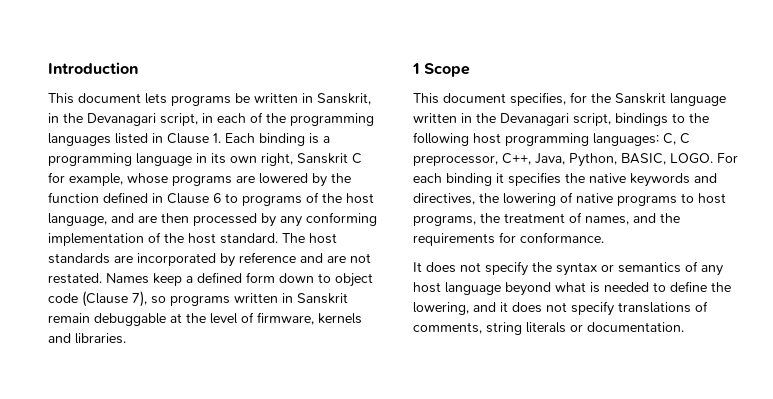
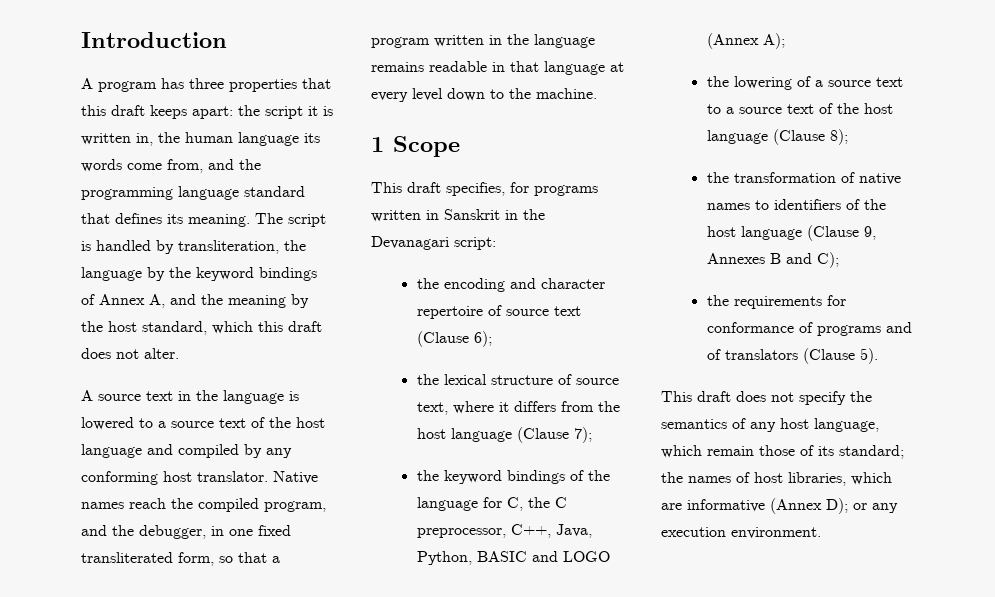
- This document lets programs be written in Sanskrit, in the Devanagari script, in each of the programming languages listed in Clause 1. Each binding is a programming language in its own right, Sanskrit C for example, whose programs are lowered by the function defined in Clause 6 to programs of the host language, and are then processed by any conforming implementation of the host standard. The host standards are incorporated by reference and are not restated. Names keep a defined form down to object code (Clause 7), so programs written in Sanskrit remain debuggable at the level of firmware, kernels and libraries.
+ A program has three properties that this draft keeps apart: the script it is written in, the human language its words come from, and the programming language standard that defines its meaning. The script is handled by transliteration, the language by the keyword bindings of Annex A, and the meaning by the host standard, which this draft does not alter.
+ A source text in the language is lowered to a source text of the host language and compiled by any conforming host translator. Native names reach the compiled program, and the debugger, in one fixed transliterated form, so that a program written in the language remains readable in that language at every level down to the machine.
- This document specifies, for the Sanskrit language written in the Devanagari script, bindings to the following host programming languages: C, C preprocessor, C++, Java, Python, BASIC, LOGO. For each binding it specifies the native keywords and directives, the lowering of native programs to host programs, the treatment of names, and the requirements for conformance.
- It does not specify the syntax or semantics of any host language beyond what is needed to define the lowering, and it does not specify translations of comments, string literals or documentation.
+ This draft specifies, for programs written in Sanskrit in the Devanagari script:
+ the encoding and character repertoire of source text (Clause 6);
+ the lexical structure of source text, where it differs from the host language (Clause 7);
+ the keyword bindings of the language for C, the C preprocessor, C++, Java, Python, BASIC and LOGO (Annex A);
+ the lowering of a source text to a source text of the host language (Clause 8);
+ the transformation of native names to identifiers of the host language (Clause 9, Annexes B and C);
+ the requirements for conformance of programs and of translators (Clause 5).
+ This draft does not specify the semantics of any host language, which remain those of its standard; the names of host libraries, which are informative (Annex D); or any execution environment.

